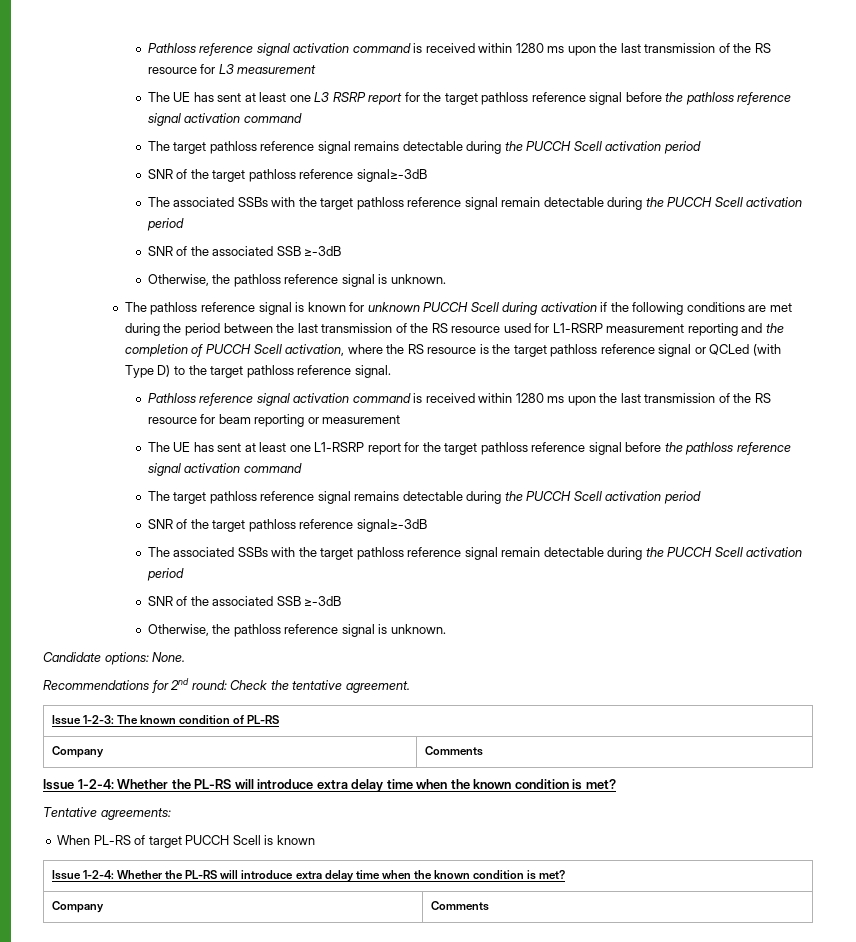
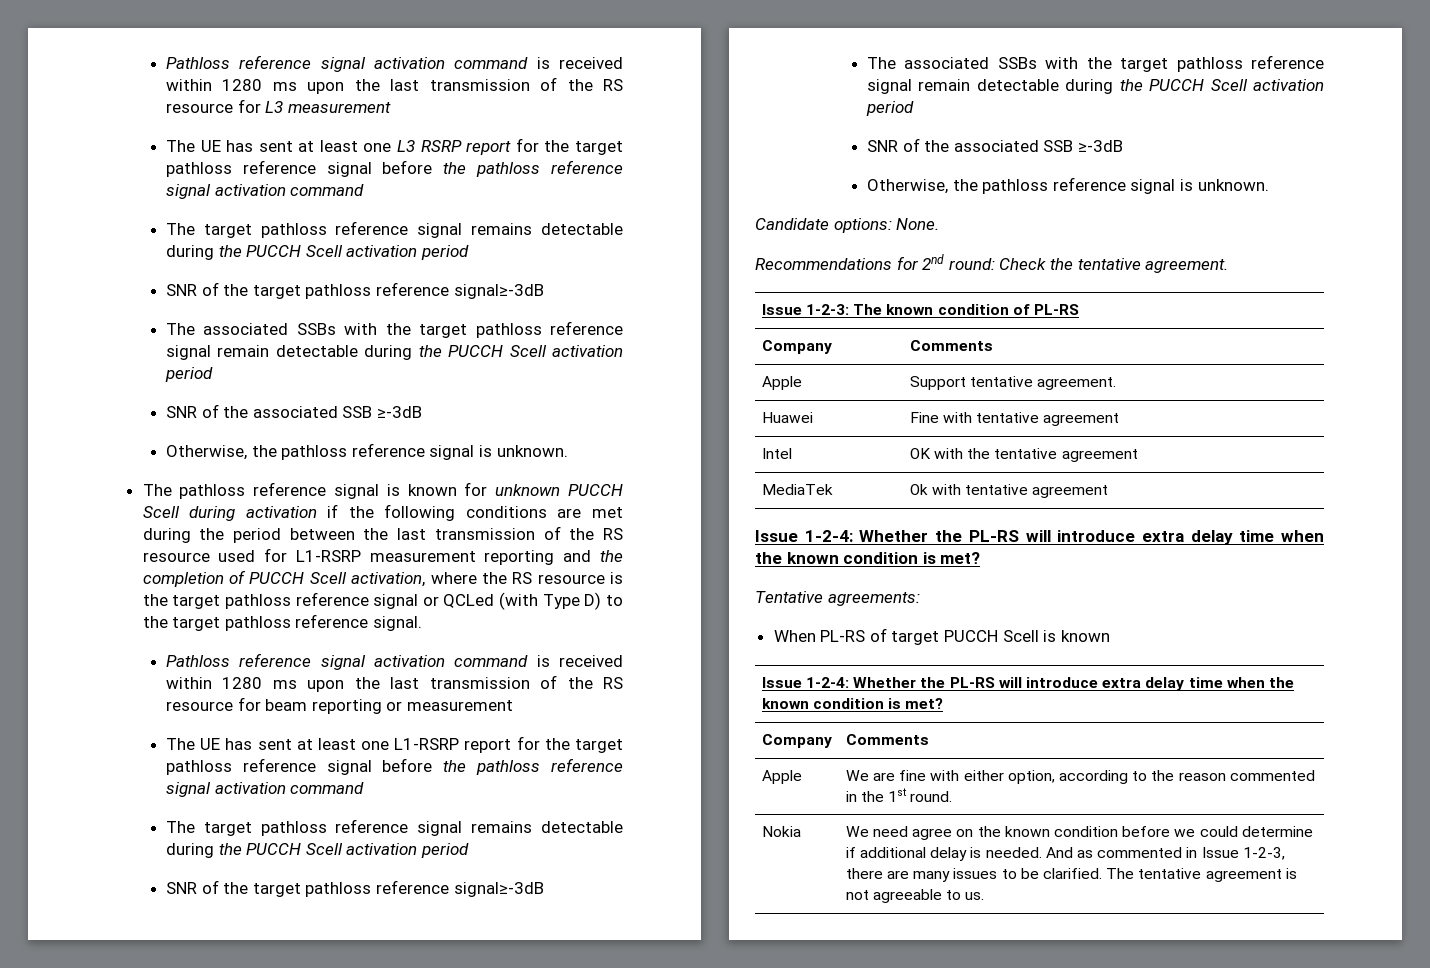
+ Apple | Support tentative agreement.
+ Huawei | Fine with tentative agreement
+ Intel | OK with the tentative agreement
+ MediaTek | Ok with tentative agreement
+ Apple | We are fine with either option, according to the reason commented in the 1st round.
+ Nokia | We need agree on the known condition before we could determine if additional delay is needed. And as commented in Issue 1-2-3, there are many issues to be clarified. The tentative agreement is not agreeable to us.

